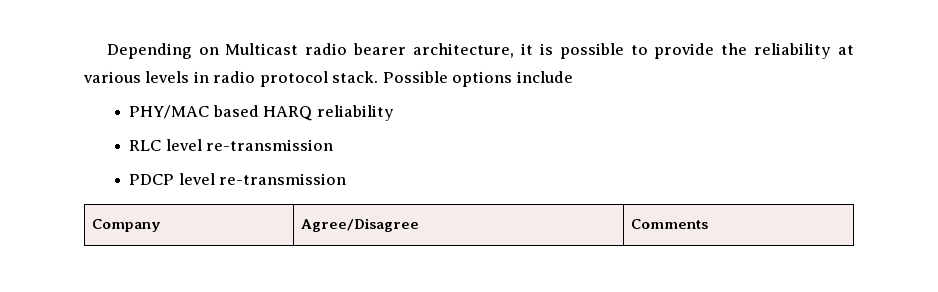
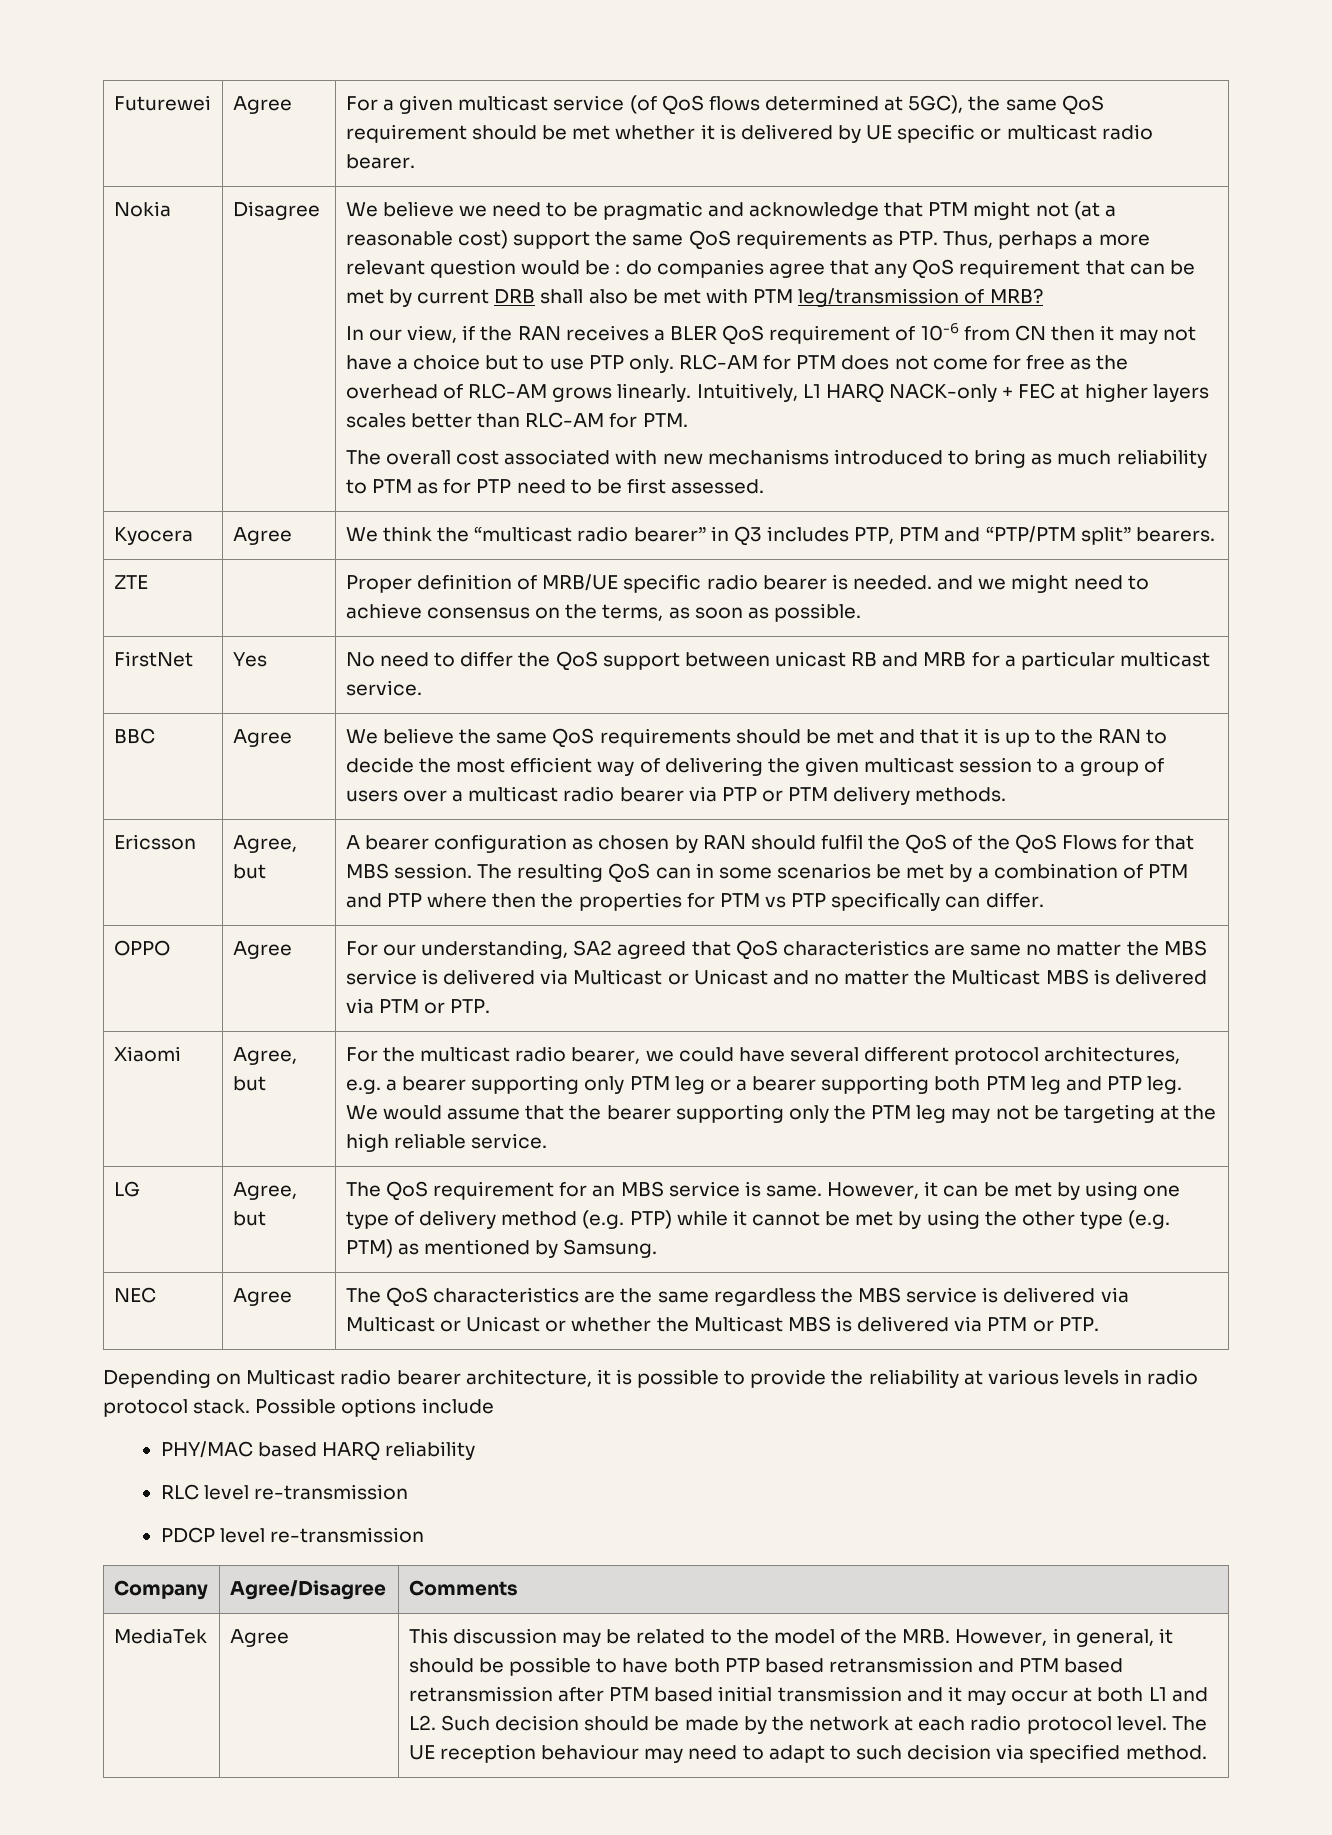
+ Futurewei | Agree | For a given multicast service (of QoS flows determined at 5GC), the same QoS requirement should be met whether it is delivered by UE specific or multicast radio bearer.
+ Nokia | Disagree | We believe we need to be pragmatic and acknowledge that PTM might not (at a reasonable cost) support the same QoS requirements as PTP. Thus, perhaps a more relevant question would be : do companies agree that any QoS requirement that can be met by current DRB shall also be met with PTM leg/transmission of MRB?
+ In our view, if the RAN receives a BLER QoS requirement of 10-6 from CN then it may not have a choice but to use PTP only. RLC-AM for PTM does not come for free as the overhead of RLC-AM grows linearly. Intuitively, L1 HARQ NACK-only + FEC at higher layers scales better than RLC-AM for PTM.
+ The overall cost associated with new mechanisms introduced to bring as much reliability to PTM as for PTP need to be first assessed.
+ Kyocera | Agree | We think the “multicast radio bearer” in Q3 includes PTP, PTM and “PTP/PTM split” bearers.
+ ZTE | | Proper definition of MRB/UE specific radio bearer is needed. and we might need to achieve consensus on the terms, as soon as possible.
+ FirstNet | Yes | No need to differ the QoS support between unicast RB and MRB for a particular multicast service.
+ BBC | Agree | We believe the same QoS requirements should be met and that it is up to the RAN to decide the most efficient way of delivering the given multicast session to a group of users over a multicast radio bearer via PTP or PTM delivery methods.
+ Ericsson | Agree, but | A bearer configuration as chosen by RAN should fulfil the QoS of the QoS Flows for that MBS session. The resulting QoS can in some scenarios be met by a combination of PTM and PTP where then the properties for PTM vs PTP specifically can differ.
+ OPPO | Agree | For our understanding, SA2 agreed that QoS characteristics are same no matter the MBS service is delivered via Multicast or Unicast and no matter the Multicast MBS is delivered via PTM or PTP.
+ Xiaomi | Agree, but | For the multicast radio bearer, we could have several different protocol architectures, e.g. a bearer supporting only PTM leg or a bearer supporting both PTM leg and PTP leg. We would assume that the bearer supporting only the PTM leg may not be targeting at the high reliable service.
+ LG | Agree, but | The QoS requirement for an MBS service is same. However, it can be met by using one type of delivery method (e.g. PTP) while it cannot be met by using the other type (e.g. PTM) as mentioned by Samsung.
+ NEC | Agree | The QoS characteristics are the same regardless the MBS service is delivered via Multicast or Unicast or whether the Multicast MBS is delivered via PTM or PTP.
+ MediaTek | Agree | This discussion may be related to the model of the MRB. However, in general, it should be possible to have both PTP based retransmission and PTM based retransmission after PTM based initial transmission and it may occur at both L1 and L2. Such decision should be made by the network at each radio protocol level. The UE reception behaviour may need to adapt to such decision via specified method.

